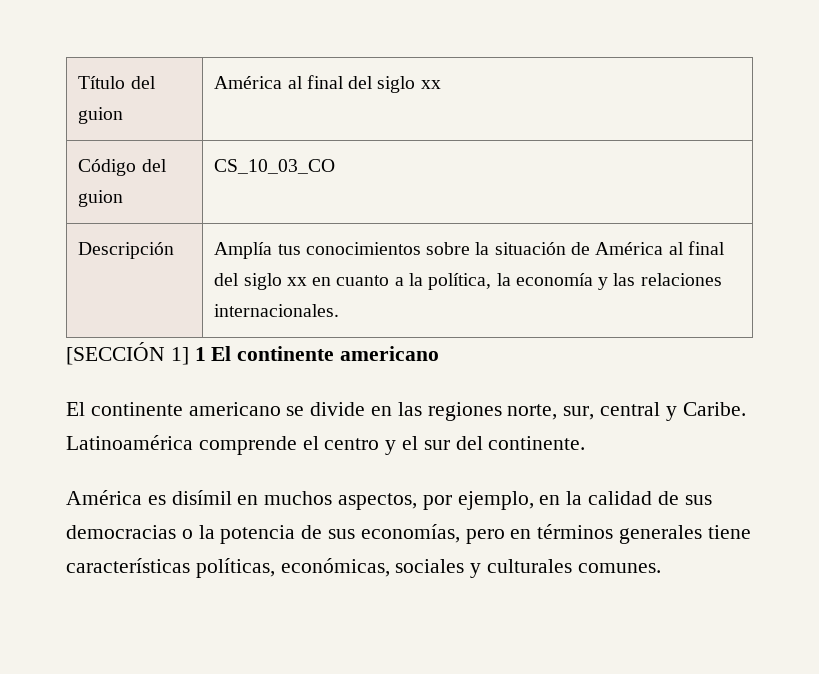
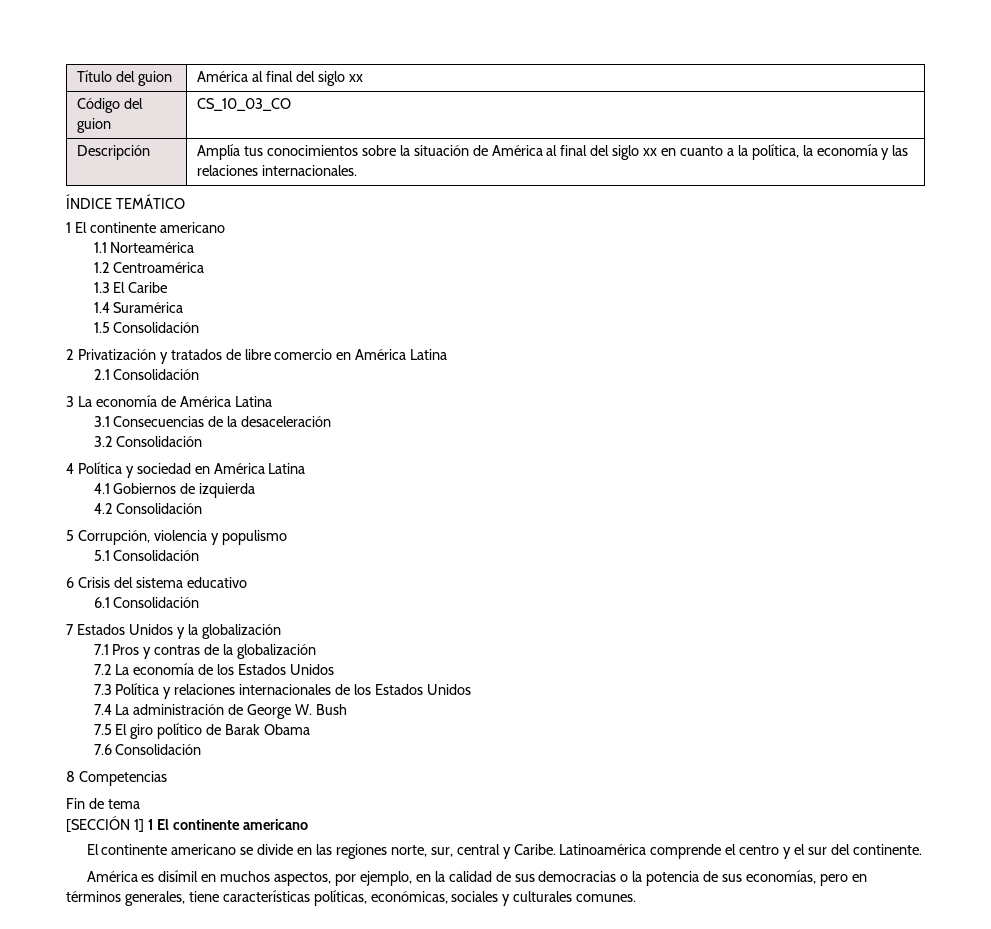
+ ÍNDICE TEMÁTICO
+ 1 El continente americano
+ 1.1 Norteamérica
+ 1.2 Centroamérica
+ 1.3 El Caribe
+ 1.4 Suramérica
+ 1.5 Consolidación
+ 2 Privatización y tratados de libre comercio en América Latina
+ 2.1 Consolidación
+ 3 La economía de América Latina
+ 3.1 Consecuencias de la desaceleración
+ 3.2 Consolidación
+ 4 Política y sociedad en América Latina
+ 4.1 Gobiernos de izquierda
+ 4.2 Consolidación
+ 5 Corrupción, violencia y populismo
+ 5.1 Consolidación
+ 6 Crisis del sistema educativo
+ 6.1 Consolidación
+ 7 Estados Unidos y la globalización
+ 7.1 Pros y contras de la globalización
+ 7.2 La economía de los Estados Unidos
+ 7.3 Política y relaciones internacionales de los Estados Unidos
+ 7.4 La administración de George W. Bush
+ 7.5 El giro político de Barak Obama
+ 7.6 Consolidación
+ 8 Competencias
+ Fin de tema
- América es disímil en muchos aspectos, por ejemplo, en la calidad de sus democracias o la potencia de sus economías, pero en términos generales tiene características políticas, económicas, sociales y culturales comunes.
+ América es disímil en muchos aspectos, por ejemplo, en la calidad de sus democracias o la potencia de sus economías, pero en términos generales, tiene características políticas, económicas, sociales y culturales comunes.

